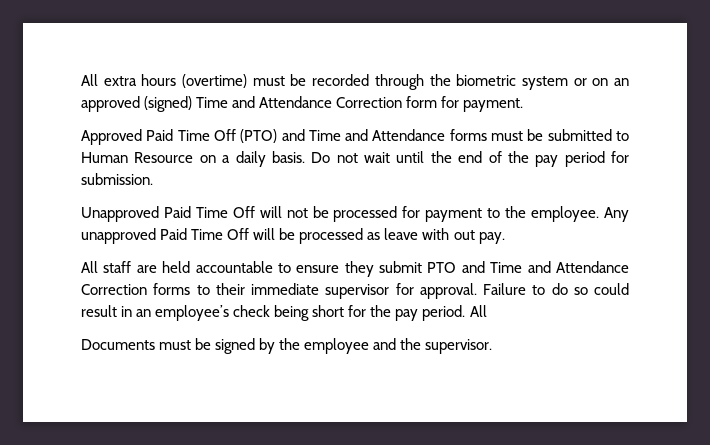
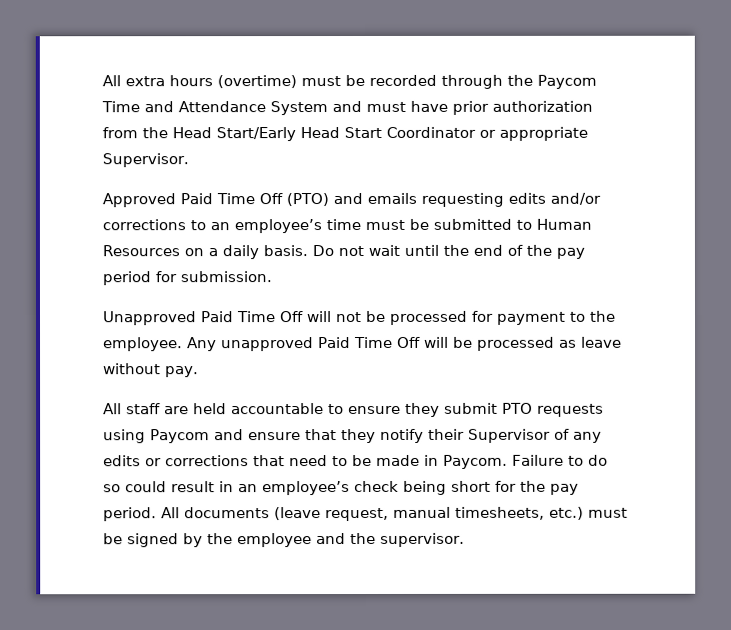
- All extra hours (overtime) must be recorded through the biometric system or on an approved (signed) Time and Attendance Correction form for payment.
+ All extra hours (overtime) must be recorded through the Paycom Time and Attendance System and must have prior authorization from the Head Start/Early Head Start Coordinator or appropriate Supervisor.
- Approved Paid Time Off (PTO) and Time and Attendance forms must be submitted to Human Resource on a daily basis.
+ Approved Paid Time Off (PTO) and emails requesting edits and/or corrections to an employee’s time must be submitted to Human Resources on a daily basis.
- Any unapproved Paid Time Off will be processed as leave with out pay.
+ Any unapproved Paid Time Off will be processed as leave without pay.
- All staff are held accountable to ensure they submit PTO and Time and Attendance Correction forms to their immediate supervisor for approval.
+ All staff are held accountable to ensure they submit PTO requests using Paycom and ensure that they notify their Supervisor of any edits or corrections that need to be made in Paycom.
- Failure to do so could result in an employee’s check being short for the pay period. All
- Documents must be signed by the employee and the supervisor.
+ Failure to do so could result in an employee’s check being short for the pay period. All documents (leave request, manual timesheets, etc.) must be signed by the employee and the supervisor.

